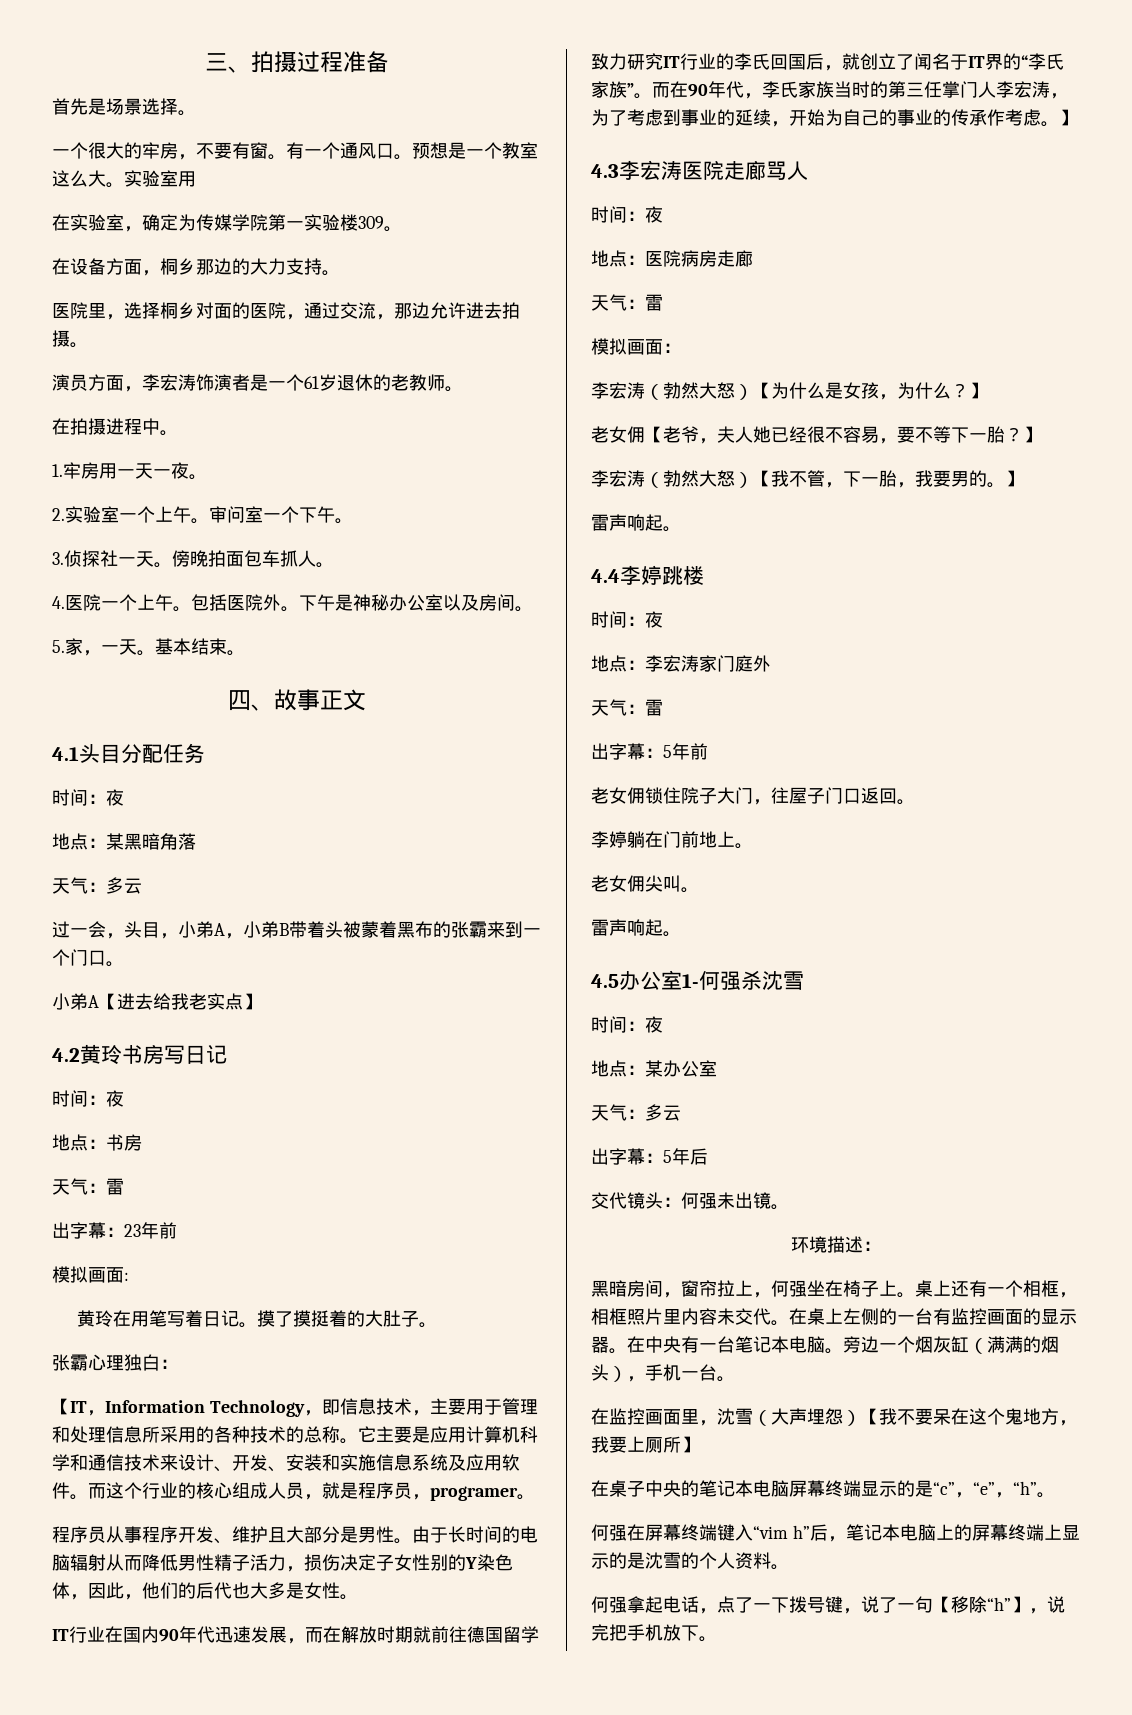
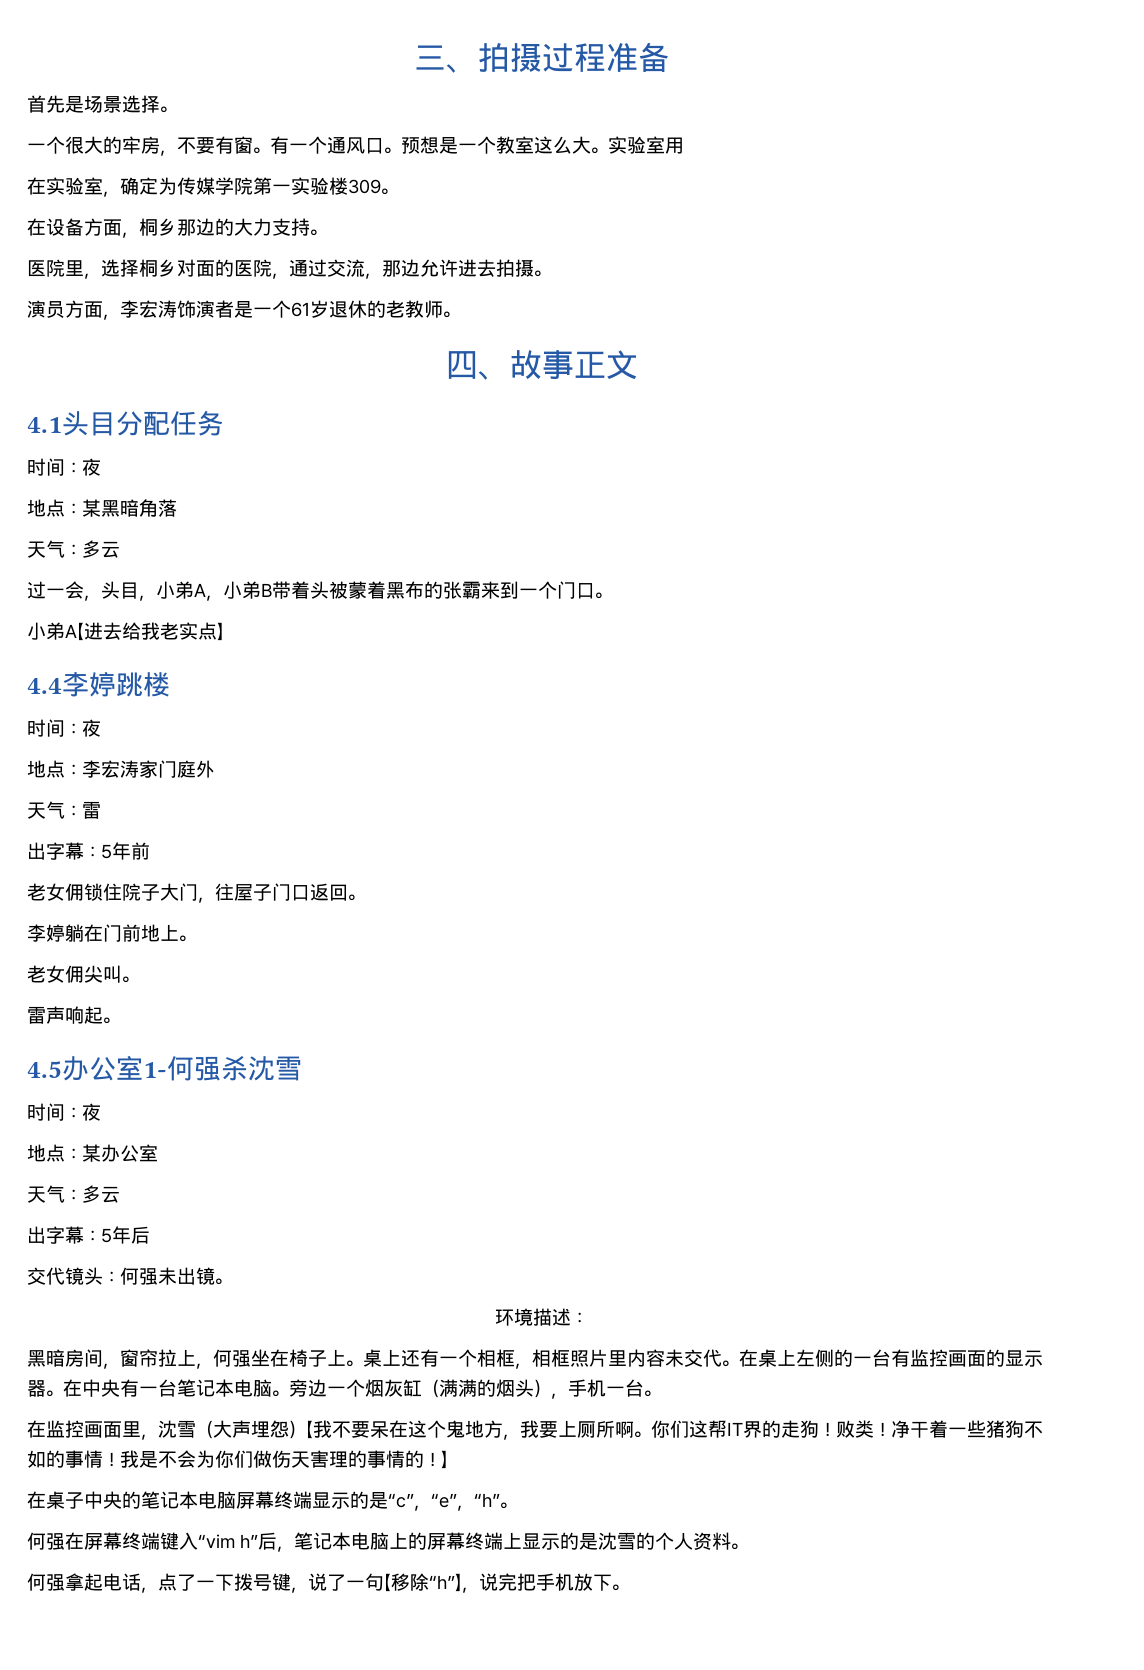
- 在拍摄进程中。
- 1.牢房用一天一夜。
- 2.实验室一个上午。审问室一个下午。
- 3.侦探社一天。傍晚拍面包车抓人。
- 4.医院一个上午。包括医院外。下午是神秘办公室以及房间。
- 5.家，一天。基本结束。
- 4.2黄玲书房写日记
- 时间：夜
- 地点：书房
- 天气：雷
- 出字幕：23年前
- 模拟画面:
- 黄玲在用笔写着日记。摸了摸挺着的大肚子。
- 张霸心理独白：
- 【IT，Information Technology，即信息技术，主要用于管理和处理信息所采用的各种技术的总称。它主要是应用计算机科学和通信技术来设计、开发、安装和实施信息系统及应用软件。而这个行业的核心组成人员，就是程序员，programer。
- 程序员从事程序开发、维护且大部分是男性。由于长时间的电脑辐射从而降低男性精子活力，损伤决定子女性别的Y染色体，因此，他们的后代也大多是女性。
- IT行业在国内90年代迅速发展，而在解放时期就前往德国留学致力研究IT行业的李氏回国后，就创立了闻名于IT界的“李氏家族”。而在90年代，李氏家族当时的第三任掌门人李宏涛，为了考虑到事业的延续，开始为自己的事业的传承作考虑。】
- 4.3李宏涛医院走廊骂人
- 时间：夜
- 地点：医院病房走廊
- 天气：雷
- 模拟画面：
- 李宏涛（勃然大怒）【为什么是女孩，为什么？】
- 老女佣【老爷，夫人她已经很不容易，要不等下一胎？】
- 李宏涛（勃然大怒）【我不管，下一胎，我要男的。】
- 雷声响起。
- 在监控画面里，沈雪（大声埋怨）【我不要呆在这个鬼地方，我要上厕所】
+ 在监控画面里，沈雪（大声埋怨）【我不要呆在这个鬼地方，我要上厕所啊。你们这帮IT界的走狗！败类！净干着一些猪狗不如的事情！我是不会为你们做伤天害理的事情的！】

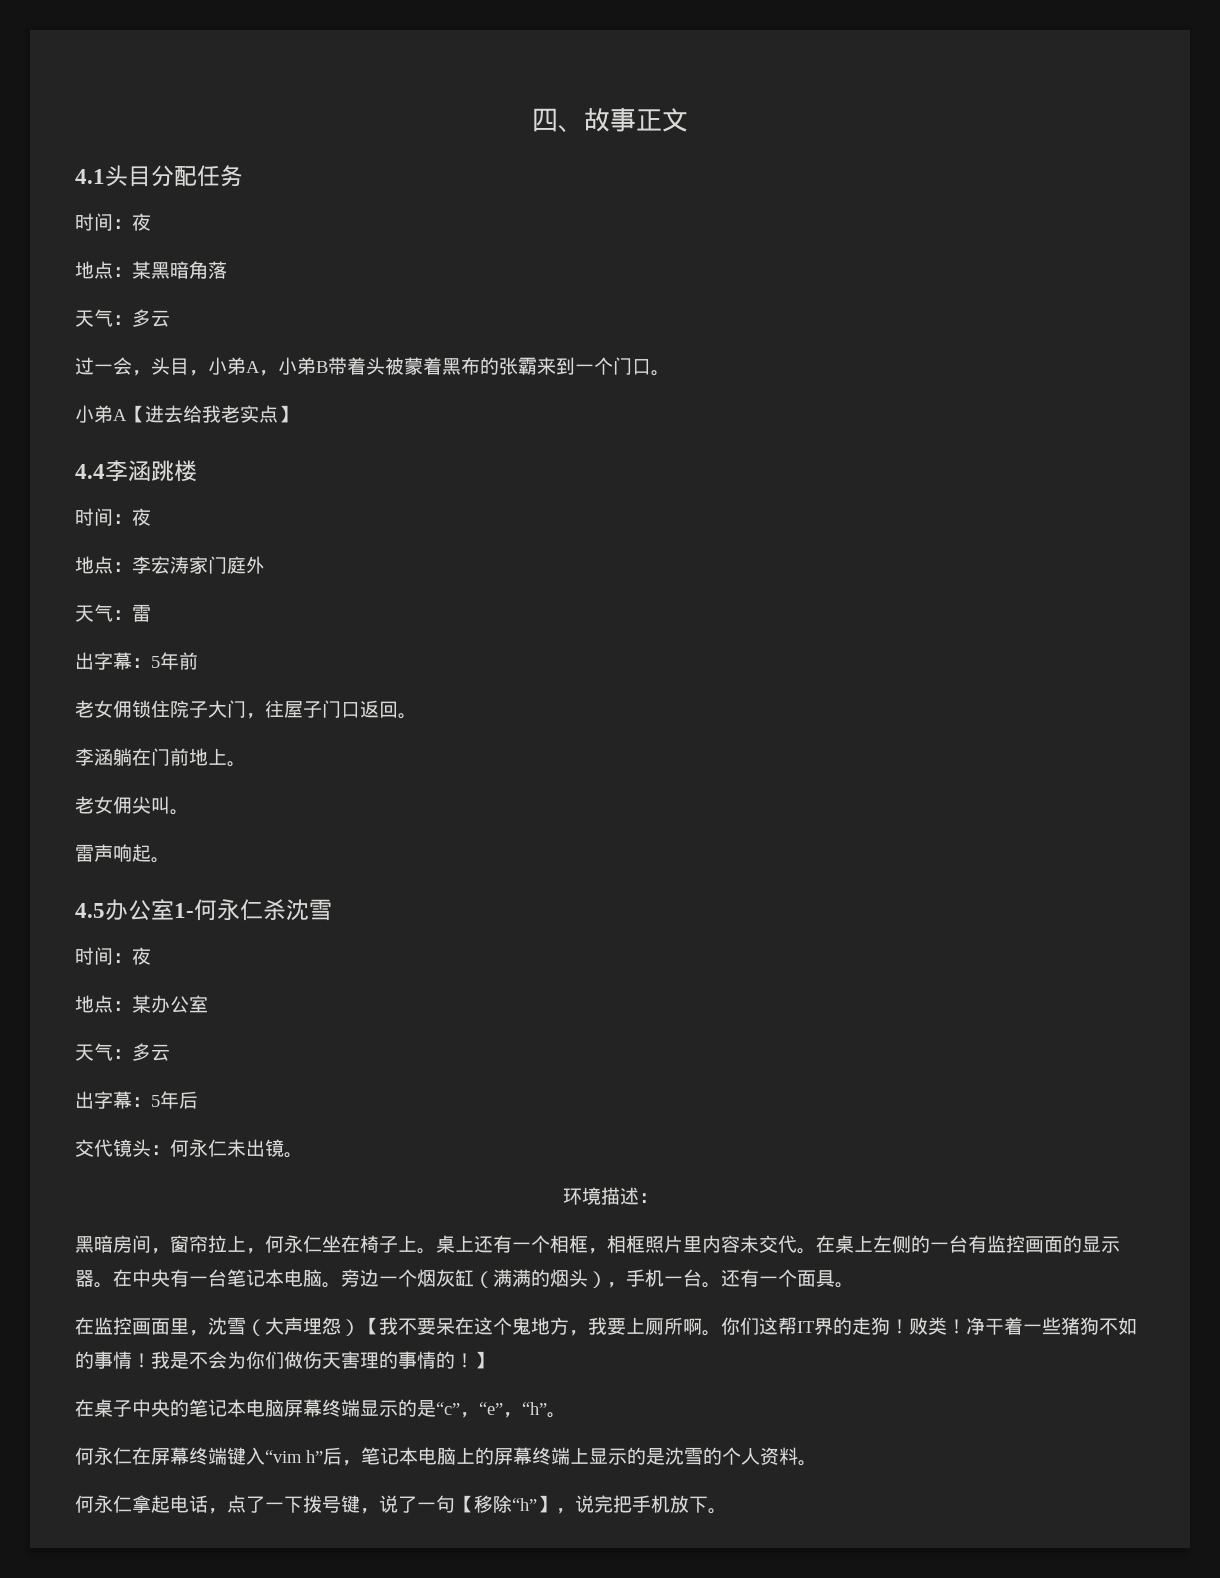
- 三、拍摄过程准备
- 首先是场景选择。
- 一个很大的牢房，不要有窗。有一个通风口。预想是一个教室这么大。实验室用
- 在实验室，确定为传媒学院第一实验楼309。
- 在设备方面，桐乡那边的大力支持。
- 医院里，选择桐乡对面的医院，通过交流，那边允许进去拍摄。
- 演员方面，李宏涛饰演者是一个61岁退休的老教师。
- 4.4李婷跳楼
+ 4.4李涵跳楼
- 李婷躺在门前地上。
+ 李涵躺在门前地上。
- 4.5办公室1-何强杀沈雪
+ 4.5办公室1-何永仁杀沈雪
- 交代镜头：何强未出镜。
+ 交代镜头：何永仁未出镜。
- 黑暗房间，窗帘拉上，何强坐在椅子上。
+ 黑暗房间，窗帘拉上，何永仁坐在椅子上。
+ 还有一个面具。
- 何强在屏幕终端键入“vim h”后，笔记本电脑上的屏幕终端上显示的是沈雪的个人资料。
+ 何永仁在屏幕终端键入“vim h”后，笔记本电脑上的屏幕终端上显示的是沈雪的个人资料。
- 何强拿起电话，点了一下拨号键，说了一句【移除“h”】，说完把手机放下。
+ 何永仁拿起电话，点了一下拨号键，说了一句【移除“h”】，说完把手机放下。

